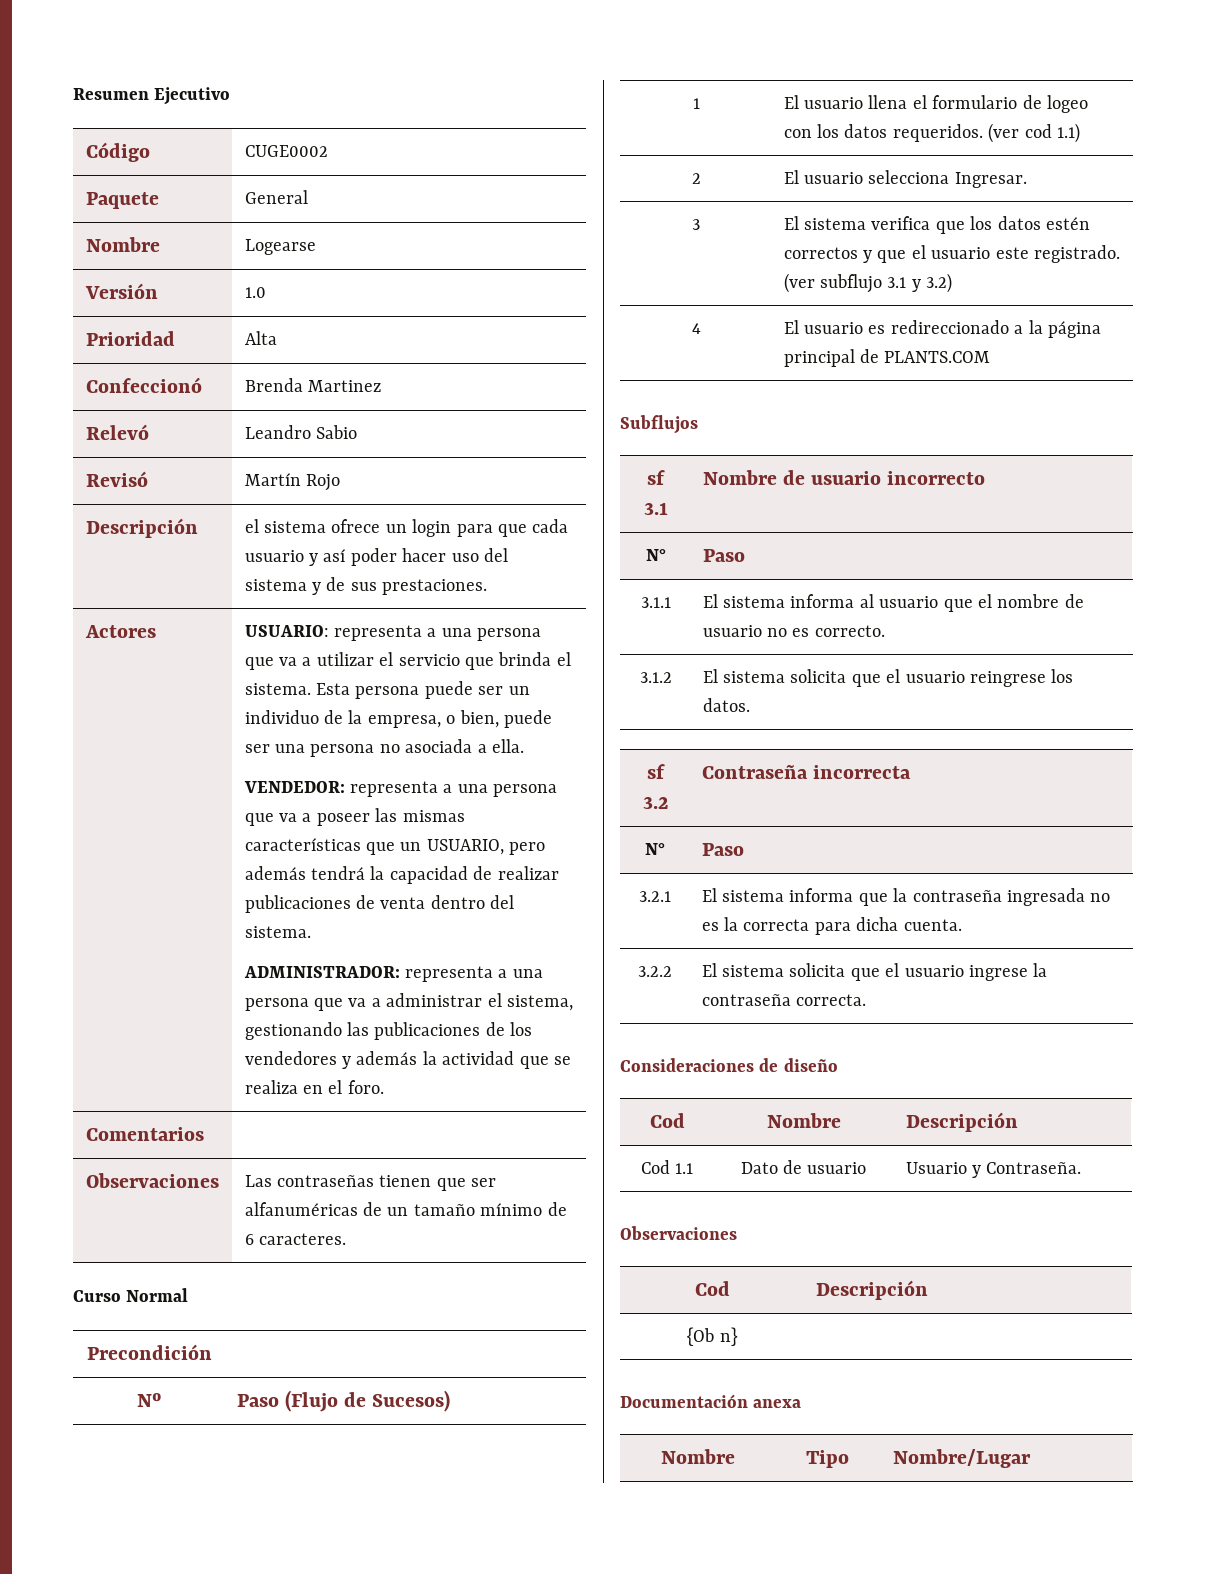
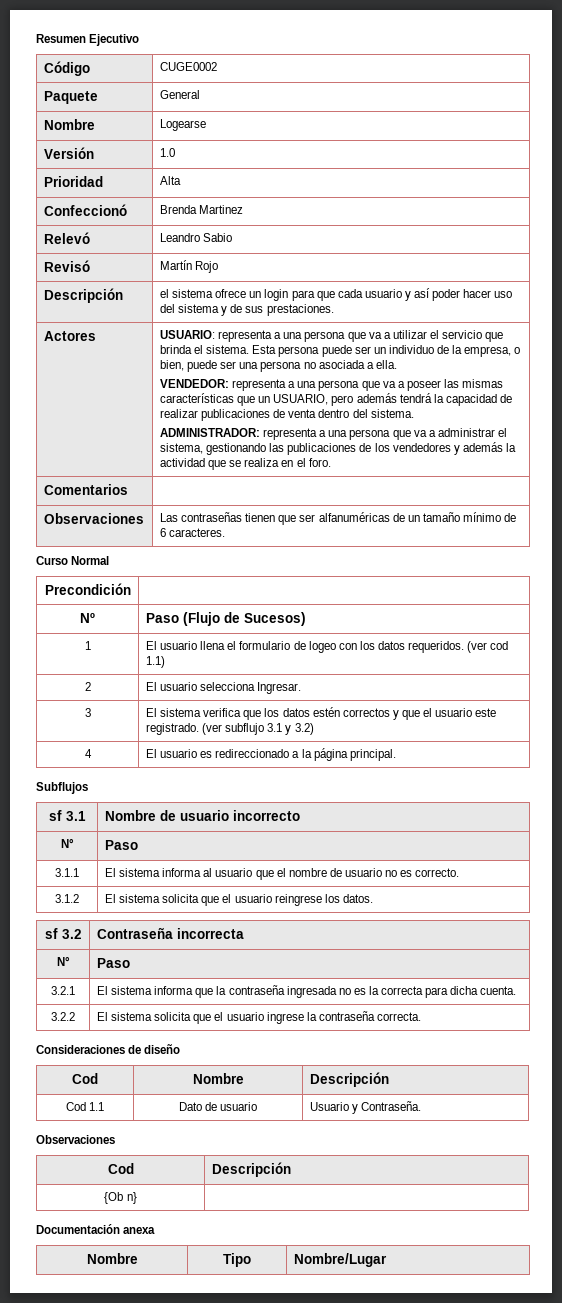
- 4 | El usuario es redireccionado a la página principal de PLANTS.COM
+ 4 | El usuario es redireccionado a la página principal.

